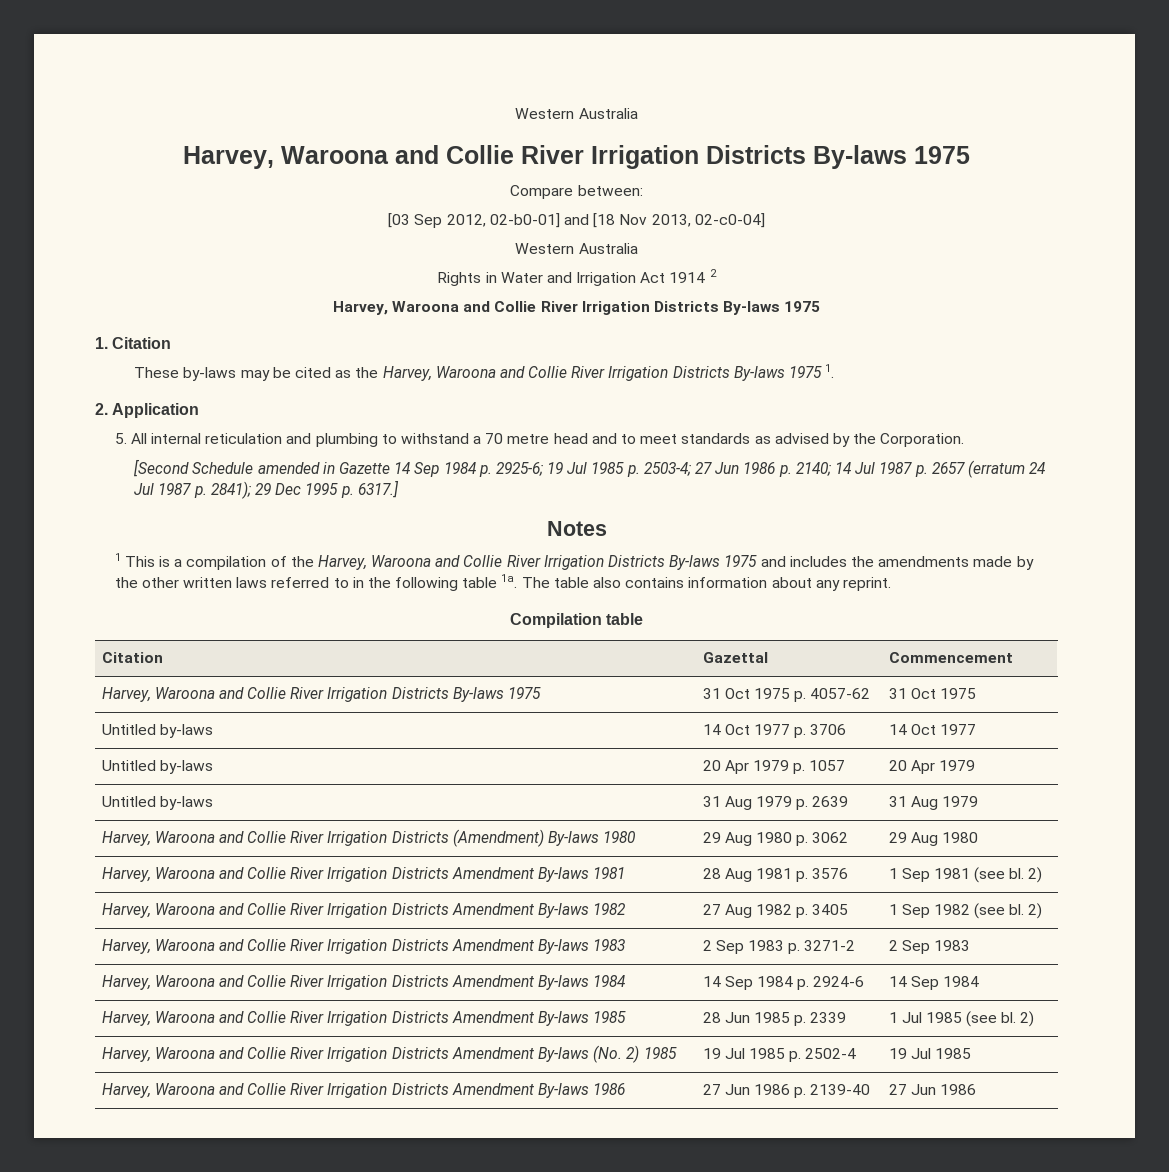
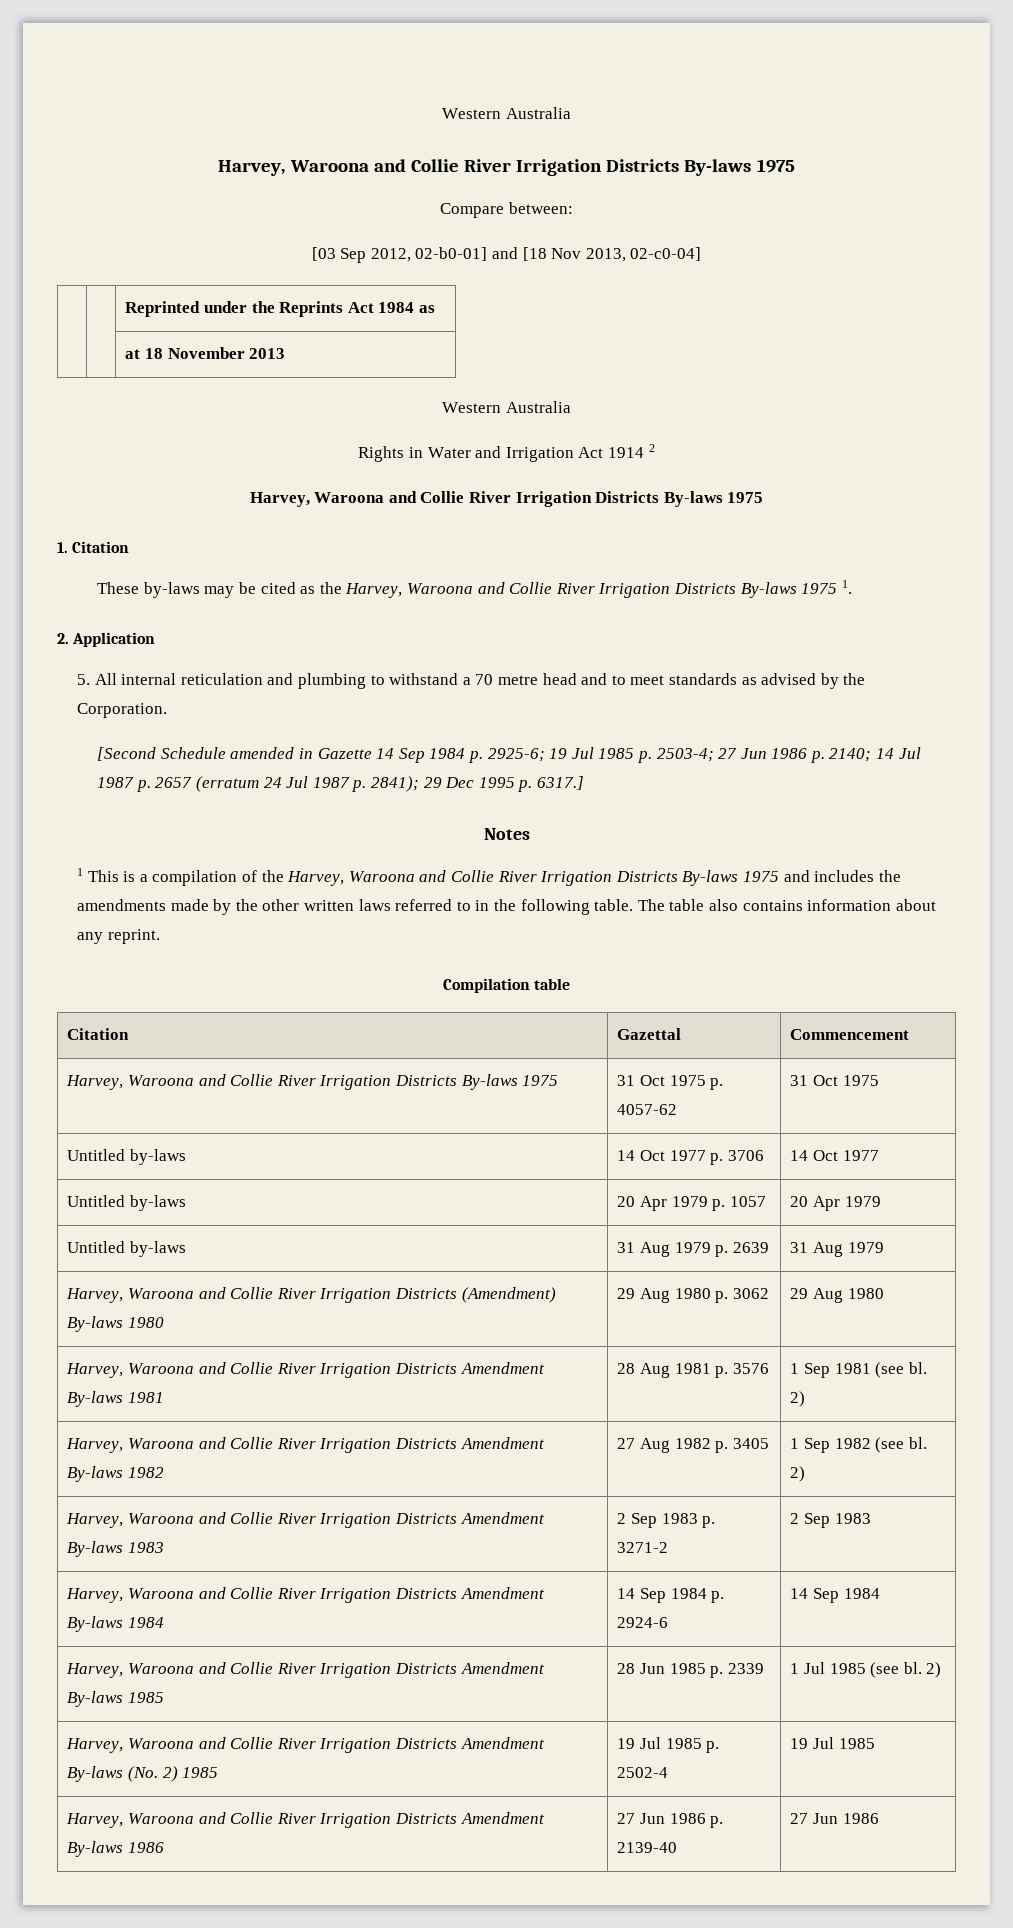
+ | | Reprinted under the Reprints Act 1984 as
+ | | at 18 November 2013
- 1 This is a compilation of the Harvey, Waroona and Collie River Irrigation Districts By-laws 1975 and includes the amendments made by the other written laws referred to in the following table 1a.
+ 1 This is a compilation of the Harvey, Waroona and Collie River Irrigation Districts By-laws 1975 and includes the amendments made by the other written laws referred to in the following table.

